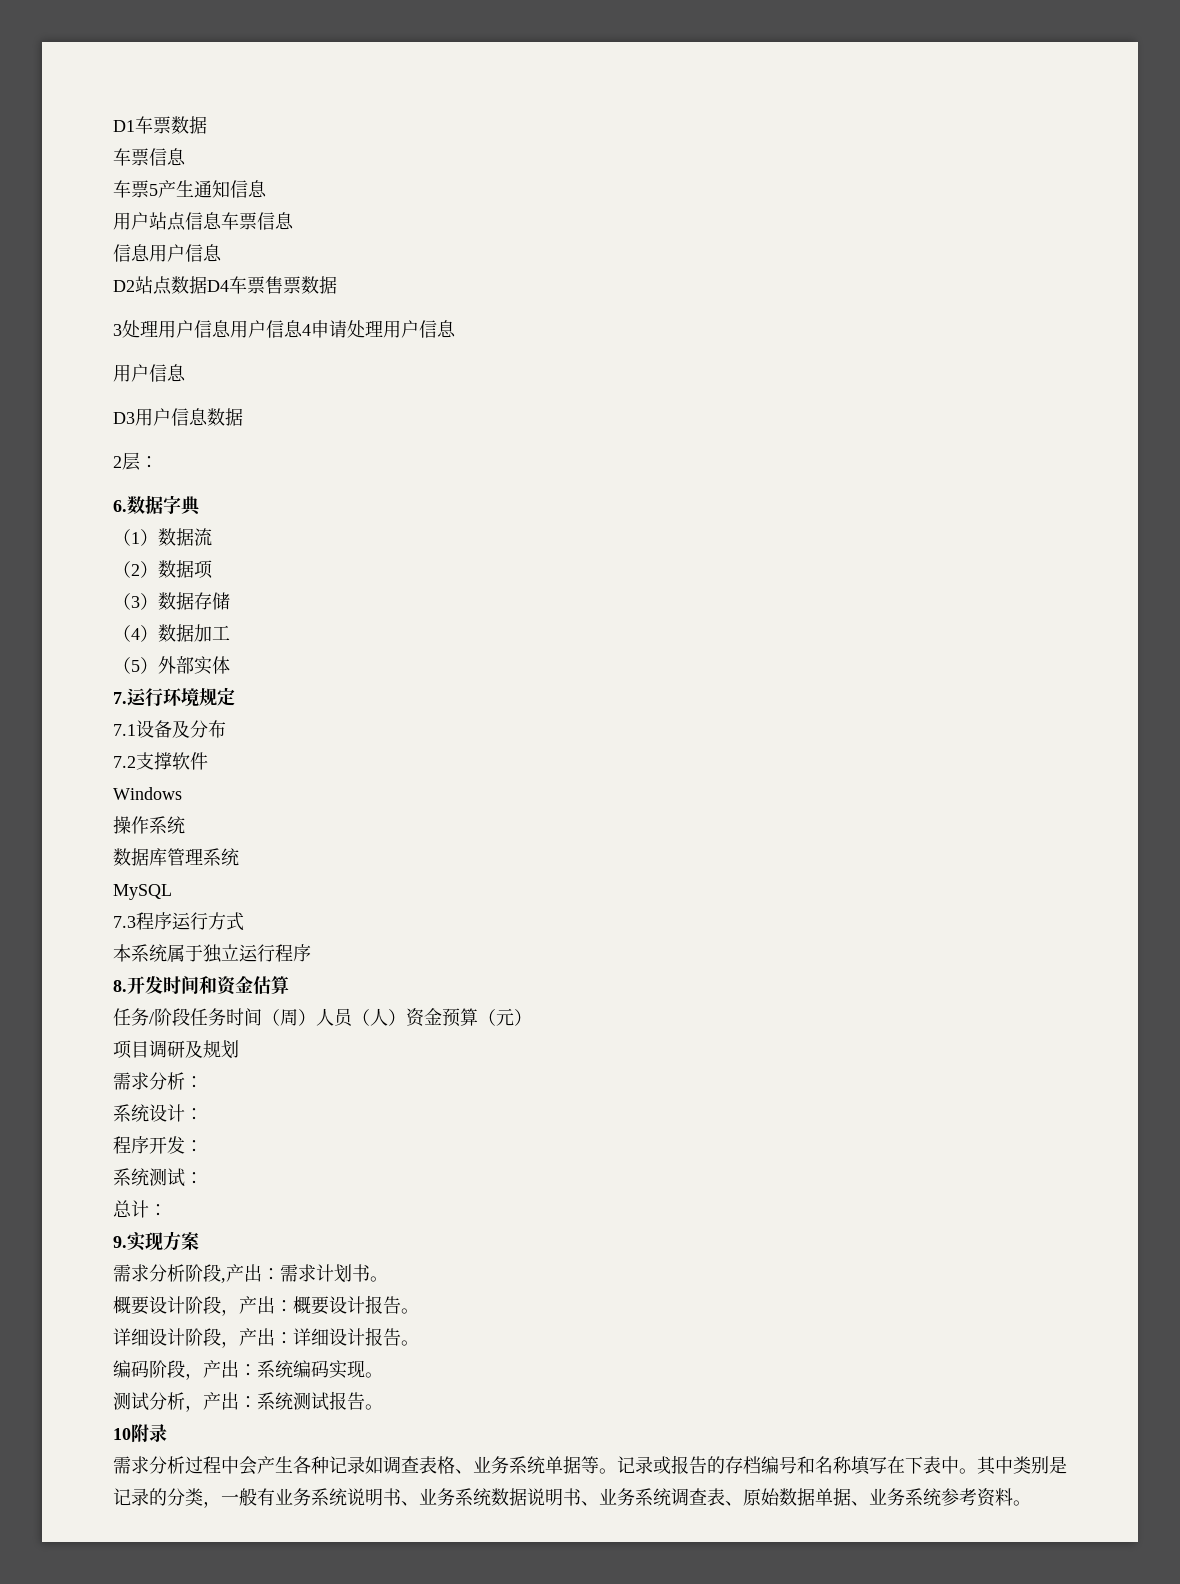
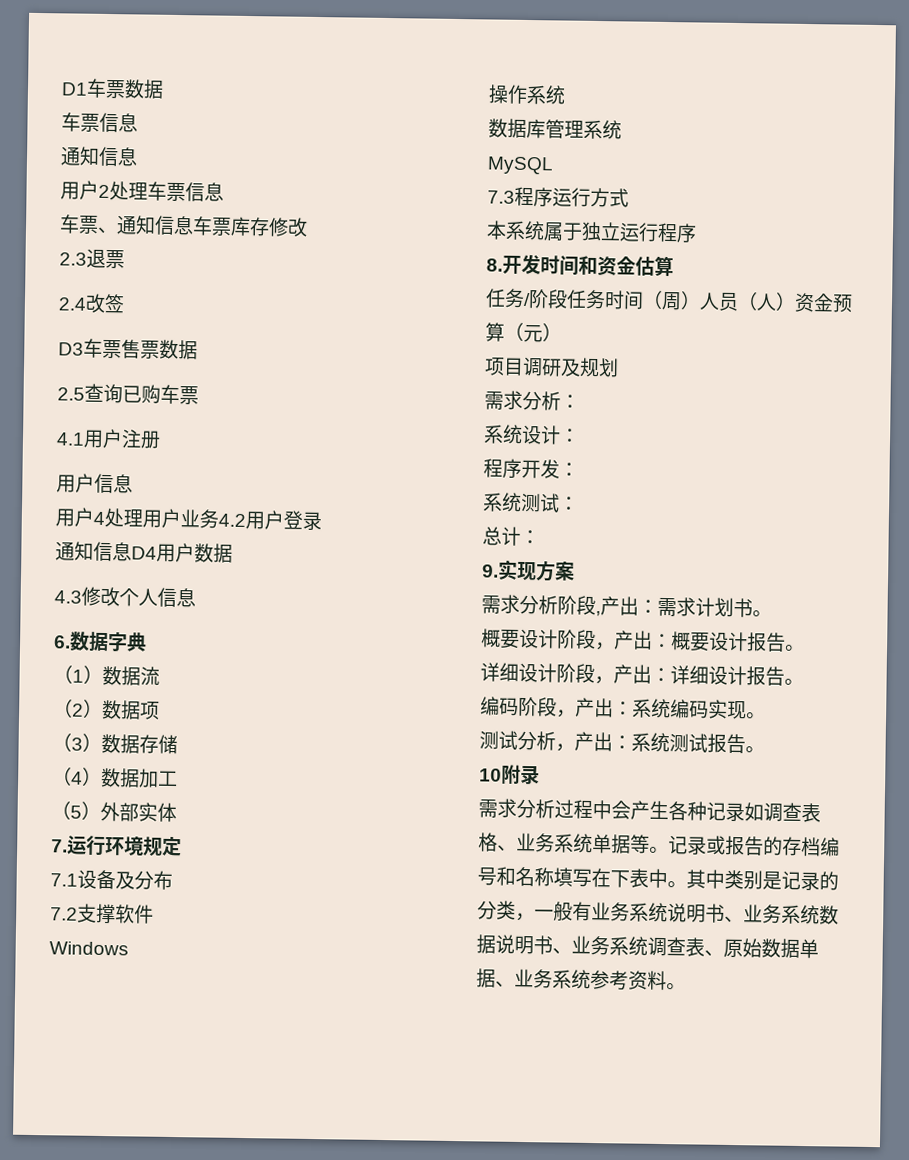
  D1车票数据
  车票信息
- 车票5产生通知信息
+ 通知信息
- 用户站点信息车票信息
- 信息用户信息
- D2站点数据D4车票售票数据
- 3处理用户信息用户信息4申请处理用户信息
+ 用户2处理车票信息
+ 车票、通知信息车票库存修改
+ 2.3退票
+ 2.4改签
+ D3车票售票数据
+ 2.5查询已购车票
+ 4.1用户注册
  用户信息
- D3用户信息数据
- 2层：
+ 用户4处理用户业务4.2用户登录
+ 通知信息D4用户数据
+ 4.3修改个人信息

